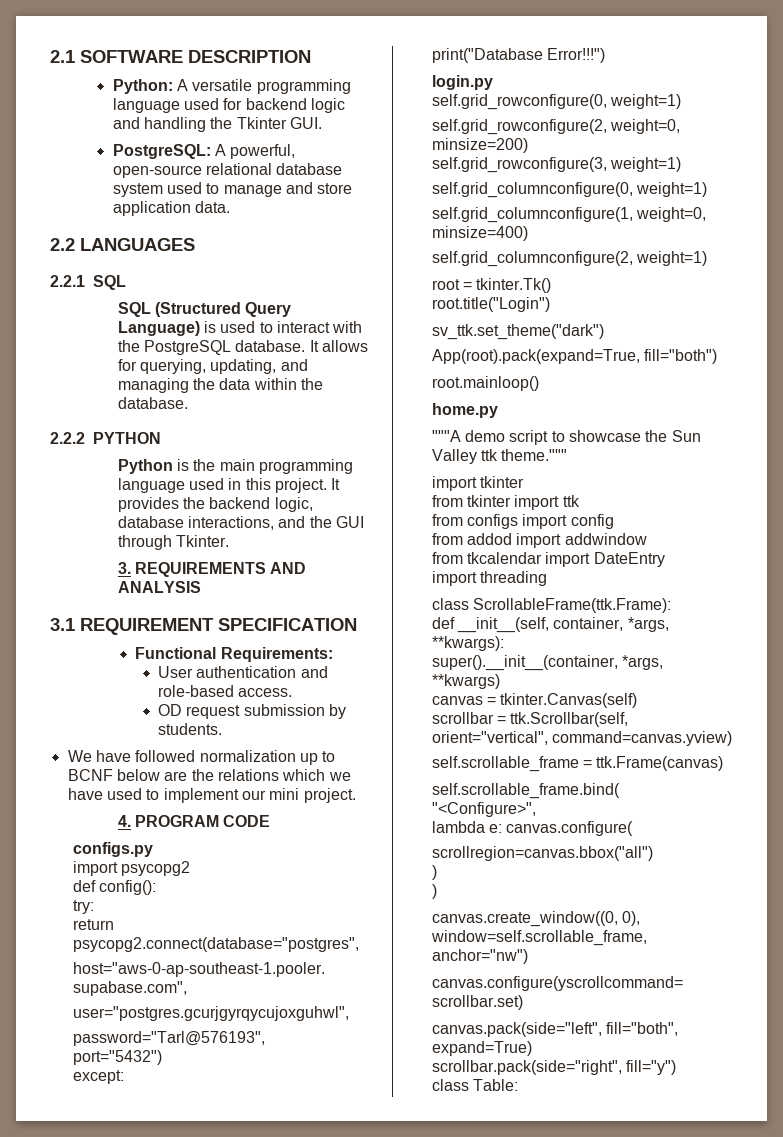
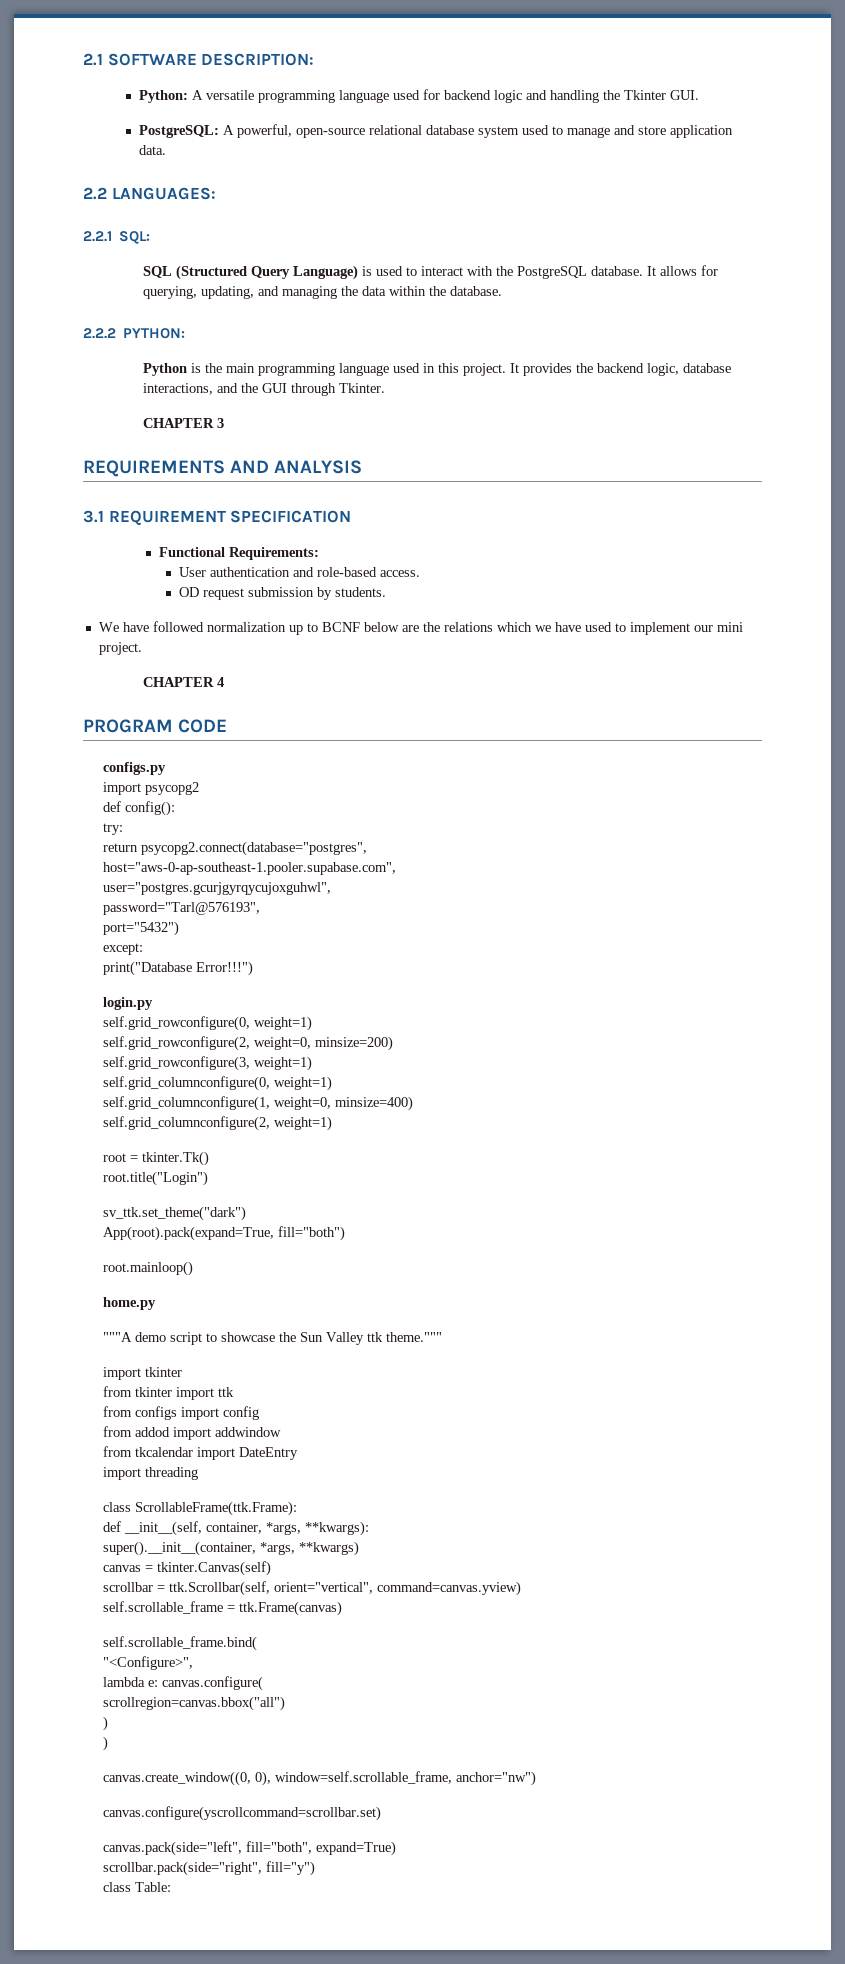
- 2.1 SOFTWARE DESCRIPTION
+ 2.1 SOFTWARE DESCRIPTION:
- 2.2 LANGUAGES
+ 2.2 LANGUAGES:
- 2.2.1 SQL
+ 2.2.1 SQL:
- 2.2.2 PYTHON
+ 2.2.2 PYTHON:
- 3. REQUIREMENTS AND ANALYSIS
+ CHAPTER 3
+ REQUIREMENTS AND ANALYSIS
- 4. PROGRAM CODE
+ CHAPTER 4
+ PROGRAM CODE

